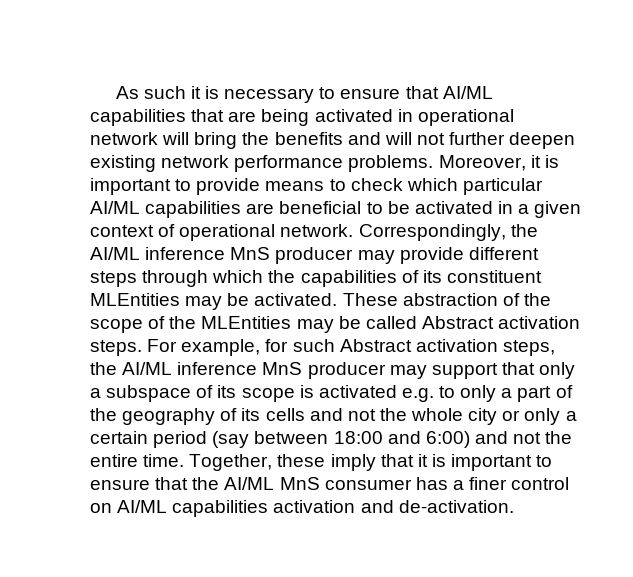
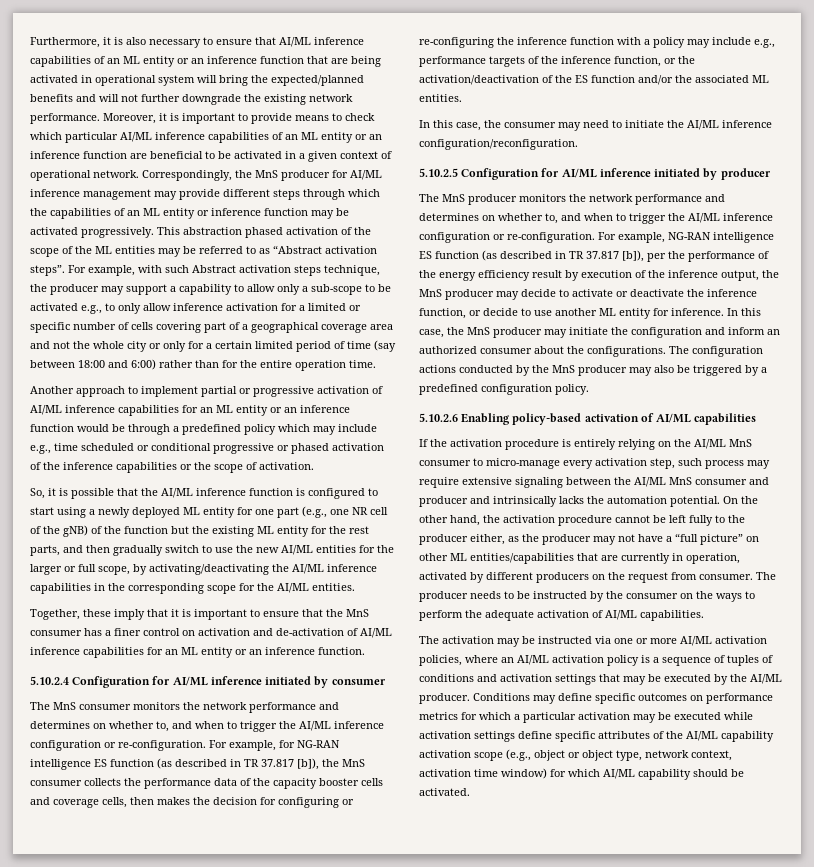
- As such it is necessary to ensure that AI/ML capabilities that are being activated in operational network will bring the benefits and will not further deepen existing network performance problems.
+ Furthermore, it is also necessary to ensure that AI/ML inference capabilities of an ML entity or an inference function that are being activated in operational system will bring the expected/planned benefits and will not further downgrade the existing network performance.
- Moreover, it is important to provide means to check which particular AI/ML capabilities are beneficial to be activated in a given context of operational network.
+ Moreover, it is important to provide means to check which particular AI/ML inference capabilities of an ML entity or an inference function are beneficial to be activated in a given context of operational network.
- Correspondingly, the AI/ML inference MnS producer may provide different steps through which the capabilities of its constituent MLEntities may be activated. These abstraction of the scope of the MLEntities may be called Abstract activation steps. For example, for such Abstract activation steps, the AI/ML inference MnS producer may support that only a subspace of its scope is activated e.g. to only a part of the geography of its cells and not the whole city or only a certain period (say between 18:00 and 6:00) and not the entire time. Together, these imply that it is important to ensure that the AI/ML MnS consumer has a finer control on AI/ML capabilities activation and de-activation.
+ Correspondingly, the MnS producer for AI/ML inference management may provide different steps through which the capabilities of an ML entity or inference function may be activated progressively. This abstraction phased activation of the scope of the ML entities may be referred to as “Abstract activation steps”. For example, with such Abstract activation steps technique, the producer may support a capability to allow only a sub-scope to be activated e.g., to only allow inference activation for a limited or specific number of cells covering part of a geographical coverage area and not the whole city or only for a certain limited period of time (say between 18:00 and 6:00) rather than for the entire operation time.
+ Another approach to implement partial or progressive activation of AI/ML inference capabilities for an ML entity or an inference function would be through a predefined policy which may include e.g., time scheduled or conditional progressive or phased activation of the inference capabilities or the scope of activation.
+ So, it is possible that the AI/ML inference function is configured to start using a newly deployed ML entity for one part (e.g., one NR cell of the gNB) of the function but the existing ML entity for the rest parts, and then gradually switch to use the new AI/ML entities for the larger or full scope, by activating/deactivating the AI/ML inference capabilities in the corresponding scope for the AI/ML entities.
+ Together, these imply that it is important to ensure that the MnS consumer has a finer control on activation and de-activation of AI/ML inference capabilities for an ML entity or an inference function.
+ 5.10.2.4 Configuration for AI/ML inference initiated by consumer
+ The MnS consumer monitors the network performance and determines on whether to, and when to trigger the AI/ML inference configuration or re-configuration. For example, for NG-RAN intelligence ES function (as described in TR 37.817 [b]), the MnS consumer collects the performance data of the capacity booster cells and coverage cells, then makes the decision for configuring or re-configuring the inference function with a policy may include e.g., performance targets of the inference function, or the activation/deactivation of the ES function and/or the associated ML entities.
+ In this case, the consumer may need to initiate the AI/ML inference configuration/reconfiguration.
+ 5.10.2.5 Configuration for AI/ML inference initiated by producer
+ The MnS producer monitors the network performance and determines on whether to, and when to trigger the AI/ML inference configuration or re-configuration. For example, NG-RAN intelligence ES function (as described in TR 37.817 [b]), per the performance of the energy efficiency result by execution of the inference output, the MnS producer may decide to activate or deactivate the inference function, or decide to use another ML entity for inference. In this case, the MnS producer may initiate the configuration and inform an authorized consumer about the configurations. The configuration actions conducted by the MnS producer may also be triggered by a predefined configuration policy.
+ 5.10.2.6 Enabling policy-based activation of AI/ML capabilities
+ If the activation procedure is entirely relying on the AI/ML MnS consumer to micro-manage every activation step, such process may require extensive signaling between the AI/ML MnS consumer and producer and intrinsically lacks the automation potential. On the other hand, the activation procedure cannot be left fully to the producer either, as the producer may not have a “full picture” on other ML entities/capabilities that are currently in operation, activated by different producers on the request from consumer. The producer needs to be instructed by the consumer on the ways to perform the adequate activation of AI/ML capabilities.
+ The activation may be instructed via one or more AI/ML activation policies, where an AI/ML activation policy is a sequence of tuples of conditions and activation settings that may be executed by the AI/ML producer. Conditions may define specific outcomes on performance metrics for which a particular activation may be executed while activation settings define specific attributes of the AI/ML capability activation scope (e.g., object or object type, network context, activation time window) for which AI/ML capability should be activated.

